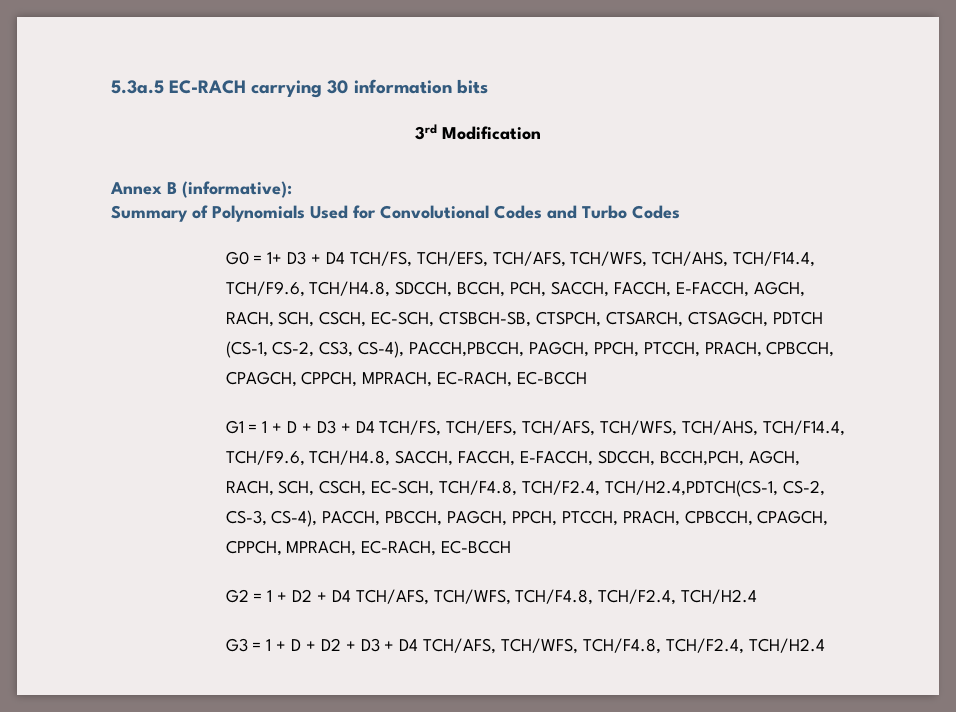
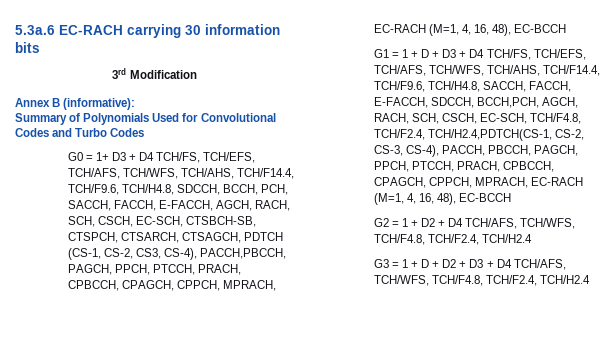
- 5.3a.5 EC-RACH carrying 30 information bits
+ 5.3a.6 EC-RACH carrying 30 information bits
- G0 = 1+ D3 + D4 TCH/FS, TCH/EFS, TCH/AFS, TCH/WFS, TCH/AHS, TCH/F14.4, TCH/F9.6, TCH/H4.8, SDCCH, BCCH, PCH, SACCH, FACCH, E-FACCH, AGCH, RACH, SCH, CSCH, EC-SCH, CTSBCH-SB, CTSPCH, CTSARCH, CTSAGCH, PDTCH (CS-1, CS-2, CS3, CS-4), PACCH,PBCCH, PAGCH, PPCH, PTCCH, PRACH, CPBCCH, CPAGCH, CPPCH, MPRACH, EC-RACH, EC-BCCH
+ G0 = 1+ D3 + D4 TCH/FS, TCH/EFS, TCH/AFS, TCH/WFS, TCH/AHS, TCH/F14.4, TCH/F9.6, TCH/H4.8, SDCCH, BCCH, PCH, SACCH, FACCH, E-FACCH, AGCH, RACH, SCH, CSCH, EC-SCH, CTSBCH-SB, CTSPCH, CTSARCH, CTSAGCH, PDTCH (CS-1, CS-2, CS3, CS-4), PACCH,PBCCH, PAGCH, PPCH, PTCCH, PRACH, CPBCCH, CPAGCH, CPPCH, MPRACH, EC-RACH (M=1, 4, 16, 48), EC-BCCH
- G1 = 1 + D + D3 + D4 TCH/FS, TCH/EFS, TCH/AFS, TCH/WFS, TCH/AHS, TCH/F14.4, TCH/F9.6, TCH/H4.8, SACCH, FACCH, E-FACCH, SDCCH, BCCH,PCH, AGCH, RACH, SCH, CSCH, EC-SCH, TCH/F4.8, TCH/F2.4, TCH/H2.4,PDTCH(CS-1, CS-2, CS-3, CS-4), PACCH, PBCCH, PAGCH, PPCH, PTCCH, PRACH, CPBCCH, CPAGCH, CPPCH, MPRACH, EC-RACH, EC-BCCH
+ G1 = 1 + D + D3 + D4 TCH/FS, TCH/EFS, TCH/AFS, TCH/WFS, TCH/AHS, TCH/F14.4, TCH/F9.6, TCH/H4.8, SACCH, FACCH, E-FACCH, SDCCH, BCCH,PCH, AGCH, RACH, SCH, CSCH, EC-SCH, TCH/F4.8, TCH/F2.4, TCH/H2.4,PDTCH(CS-1, CS-2, CS-3, CS-4), PACCH, PBCCH, PAGCH, PPCH, PTCCH, PRACH, CPBCCH, CPAGCH, CPPCH, MPRACH, EC-RACH (M=1, 4, 16, 48), EC-BCCH

